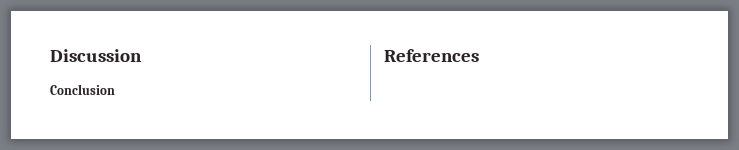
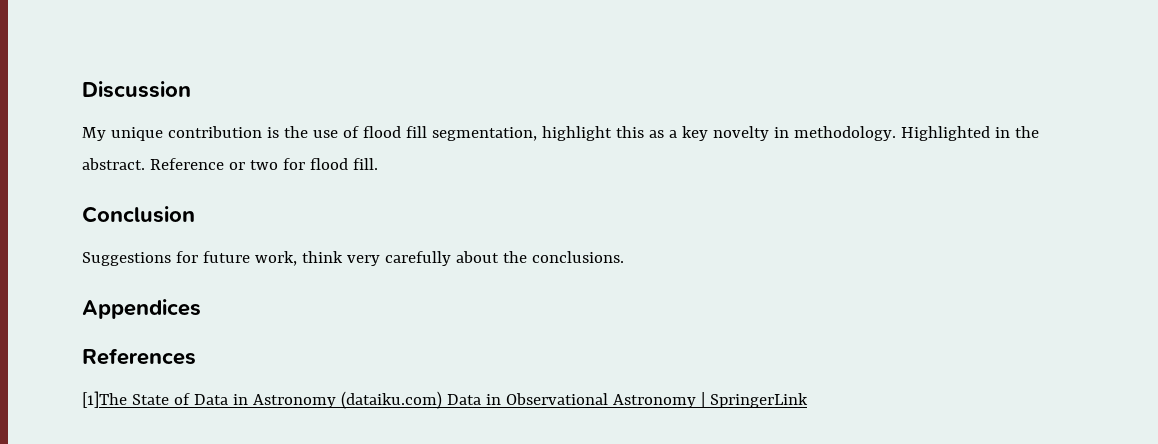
+ My unique contribution is the use of flood fill segmentation, highlight this as a key novelty in methodology. Highlighted in the abstract. Reference or two for flood fill.
  Conclusion
+ Suggestions for future work, think very carefully about the conclusions.
+ Appendices
  References
+ [1]The State of Data in Astronomy (dataiku.com) Data in Observational Astronomy | SpringerLink

